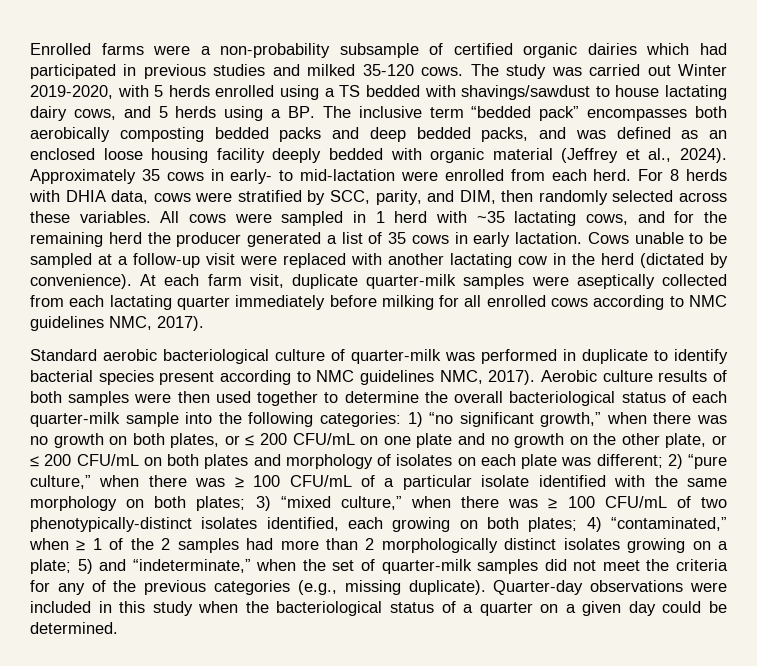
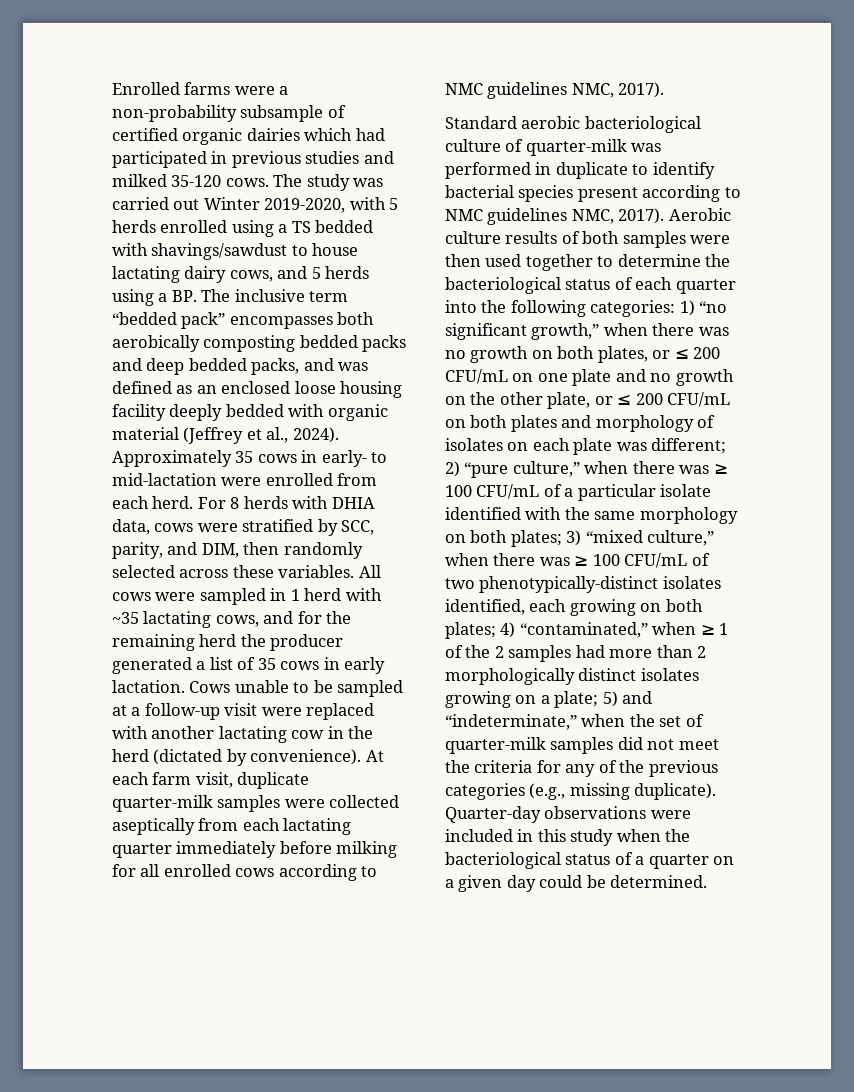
- At each farm visit, duplicate quarter-milk samples were aseptically collected from each lactating quarter immediately before milking for all enrolled cows according to NMC guidelines NMC, 2017).
+ At each farm visit, duplicate quarter-milk samples were collected aseptically from each lactating quarter immediately before milking for all enrolled cows according to NMC guidelines NMC, 2017).
- Aerobic culture results of both samples were then used together to determine the overall bacteriological status of each quarter-milk sample into the following categories:
+ Aerobic culture results of both samples were then used together to determine the bacteriological status of each quarter into the following categories:

